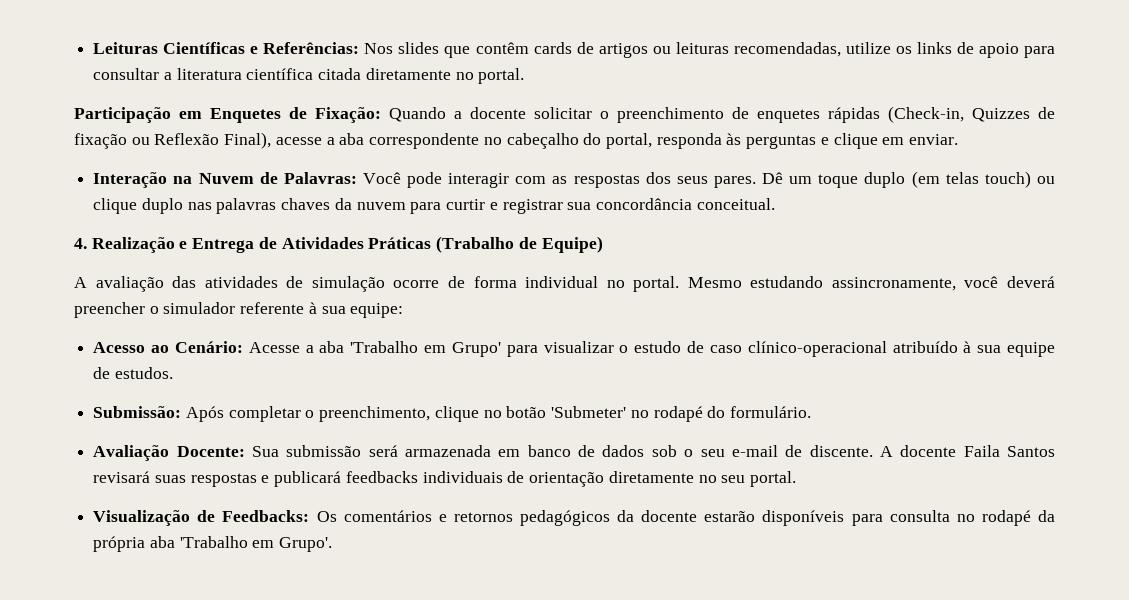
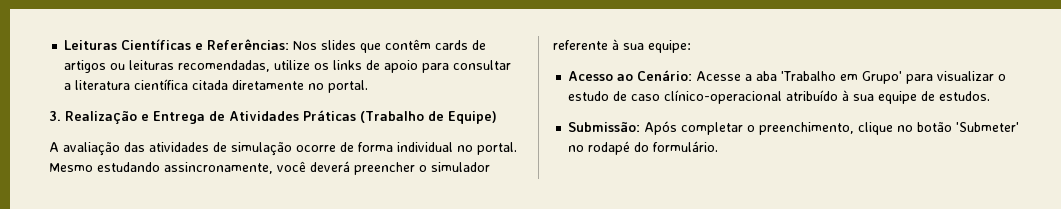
- Participação em Enquetes de Fixação: Quando a docente solicitar o preenchimento de enquetes rápidas (Check-in, Quizzes de fixação ou Reflexão Final), acesse a aba correspondente no cabeçalho do portal, responda às perguntas e clique em enviar.
- Interação na Nuvem de Palavras: Você pode interagir com as respostas dos seus pares. Dê um toque duplo (em telas touch) ou clique duplo nas palavras chaves da nuvem para curtir e registrar sua concordância conceitual.
- 4. Realização e Entrega de Atividades Práticas (Trabalho de Equipe)
+ 3. Realização e Entrega de Atividades Práticas (Trabalho de Equipe)
- Avaliação Docente: Sua submissão será armazenada em banco de dados sob o seu e-mail de discente. A docente Faila Santos revisará suas respostas e publicará feedbacks individuais de orientação diretamente no seu portal.
- Visualização de Feedbacks: Os comentários e retornos pedagógicos da docente estarão disponíveis para consulta no rodapé da própria aba 'Trabalho em Grupo'.

